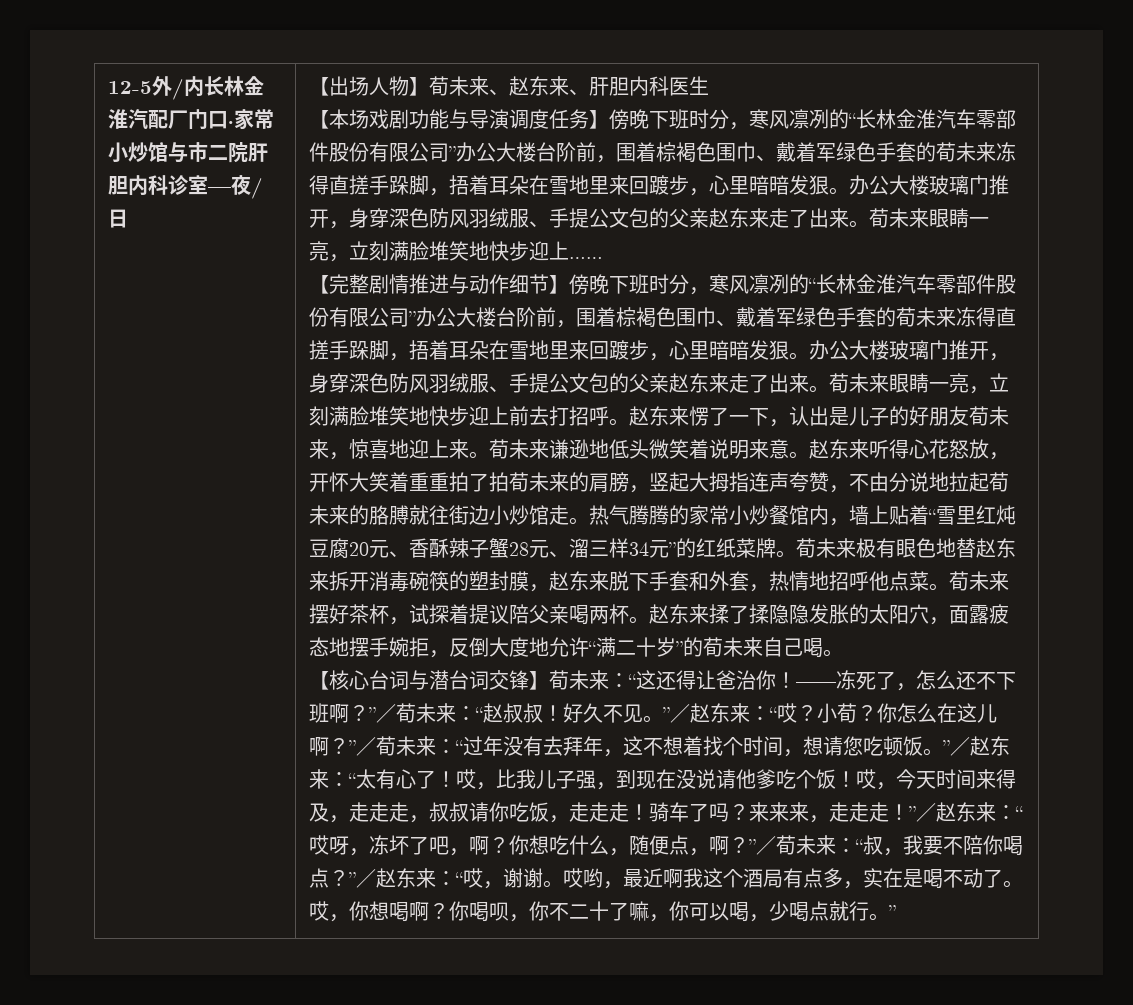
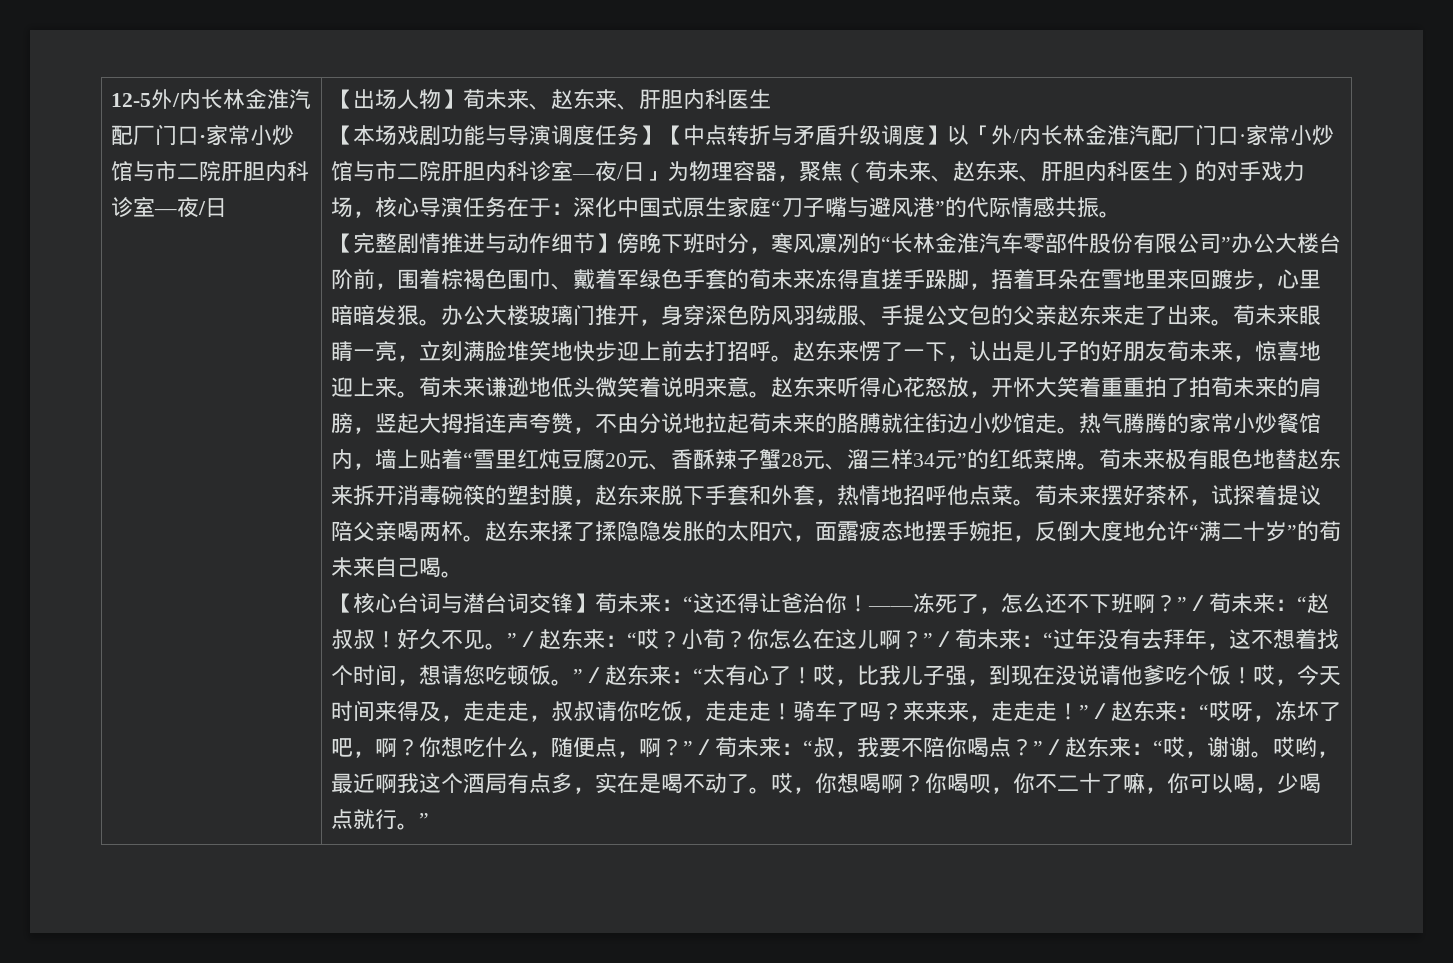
- 【本场戏剧功能与导演调度任务】傍晚下班时分，寒风凛冽的“长林金淮汽车零部件股份有限公司”办公大楼台阶前，围着棕褐色围巾、戴着军绿色手套的荀未来冻得直搓手跺脚，捂着耳朵在雪地里来回踱步，心里暗暗发狠。办公大楼玻璃门推开，身穿深色防风羽绒服、手提公文包的父亲赵东来走了出来。荀未来眼睛一亮，立刻满脸堆笑地快步迎上……
+ 【本场戏剧功能与导演调度任务】【中点转折与矛盾升级调度】以「外/内长林金淮汽配厂门口·家常小炒馆与市二院肝胆内科诊室—夜/日」为物理容器，聚焦（荀未来、赵东来、肝胆内科医生）的对手戏力场，核心导演任务在于：深化中国式原生家庭“刀子嘴与避风港”的代际情感共振。

